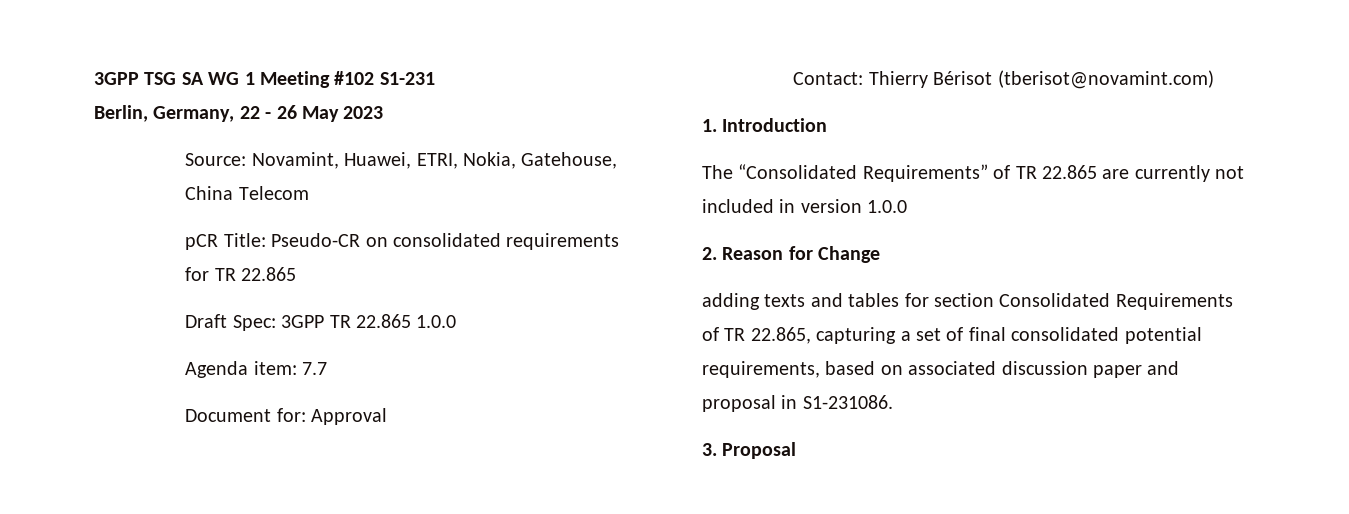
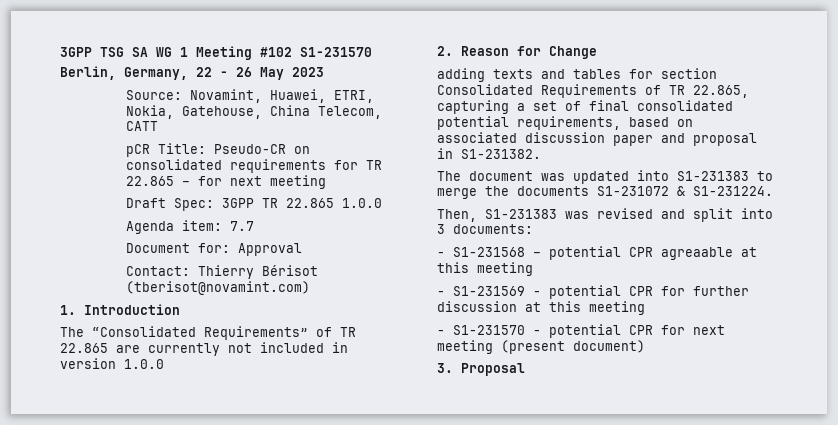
- 3GPP TSG SA WG 1 Meeting #102 S1-231
+ 3GPP TSG SA WG 1 Meeting #102 S1-231570
- Source: Novamint, Huawei, ETRI, Nokia, Gatehouse, China Telecom
+ Source: Novamint, Huawei, ETRI, Nokia, Gatehouse, China Telecom, CATT
- pCR Title: Pseudo-CR on consolidated requirements for TR 22.865
+ pCR Title: Pseudo-CR on consolidated requirements for TR 22.865 – for next meeting
- adding texts and tables for section Consolidated Requirements of TR 22.865, capturing a set of final consolidated potential requirements, based on associated discussion paper and proposal in S1-231086.
+ adding texts and tables for section Consolidated Requirements of TR 22.865, capturing a set of final consolidated potential requirements, based on associated discussion paper and proposal in S1-231382.
+ The document was updated into S1-231383 to merge the documents S1-231072 & S1-231224.
+ Then, S1-231383 was revised and split into 3 documents:
+ - S1-231568 – potential CPR agreaable at this meeting
+ - S1-231569 - potential CPR for further discussion at this meeting
+ - S1-231570 - potential CPR for next meeting (present document)

